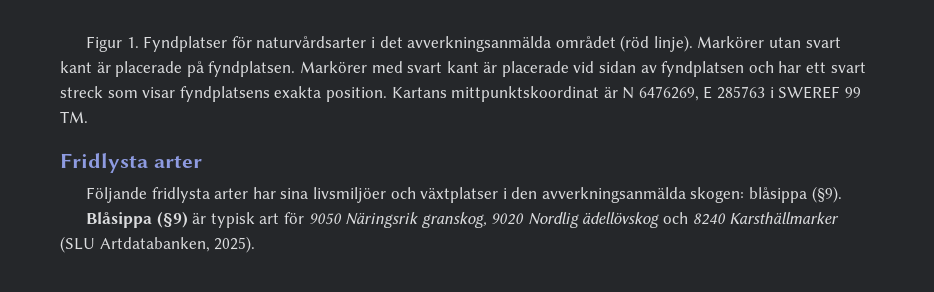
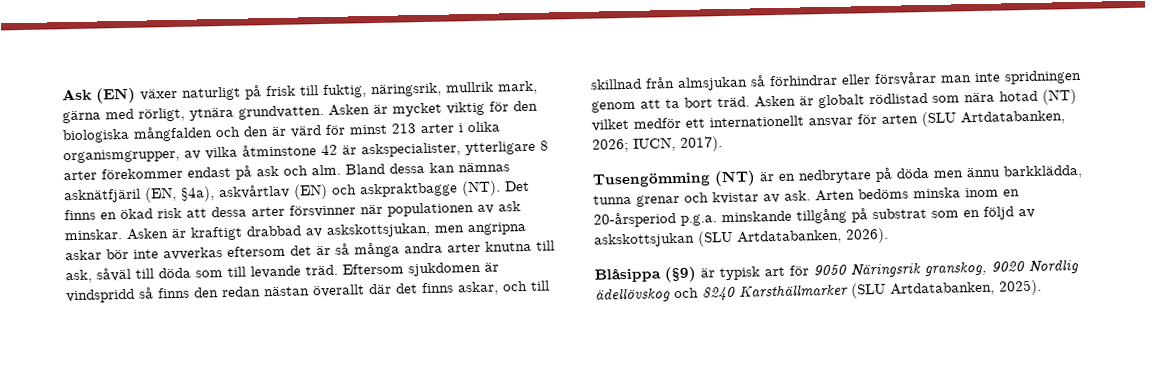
- Figur 1. Fyndplatser för naturvårdsarter i det avverkningsanmälda området (röd linje). Markörer utan svart kant är placerade på fyndplatsen. Markörer med svart kant är placerade vid sidan av fyndplatsen och har ett svart streck som visar fyndplatsens exakta position. Kartans mittpunktskoordinat är N 6476269, E 285763 i SWEREF 99 TM.
- Fridlysta arter
- Följande fridlysta arter har sina livsmiljöer och växtplatser i den avverkningsanmälda skogen: blåsippa (§9).
+ Ask (EN) växer naturligt på frisk till fuktig, näringsrik, mullrik mark, gärna med rörligt, ytnära grundvatten. Asken är mycket viktig för den biologiska mångfalden och den är värd för minst 213 arter i olika organismgrupper, av vilka åtminstone 42 är askspecialister, ytterligare 8 arter förekommer endast på ask och alm. Bland dessa kan nämnas asknätfjäril (EN, §4a), askvårtlav (EN) och askpraktbagge (NT). Det finns en ökad risk att dessa arter försvinner när populationen av ask minskar. Asken är kraftigt drabbad av askskottsjukan, men angripna askar bör inte avverkas eftersom det är så många andra arter knutna till ask, såväl till döda som till levande träd. Eftersom sjukdomen är vindspridd så finns den redan nästan överallt där det finns askar, och till skillnad från almsjukan så förhindrar eller försvårar man inte spridningen genom att ta bort träd. Asken är globalt rödlistad som nära hotad (NT) vilket medför ett internationellt ansvar för arten (SLU Artdatabanken, 2026; IUCN, 2017).
+ Tusengömming (NT) är en nedbrytare på döda men ännu barkklädda, tunna grenar och kvistar av ask. Arten bedöms minska inom en 20-årsperiod p.g.a. minskande tillgång på substrat som en följd av askskottsjukan (SLU Artdatabanken, 2026).

